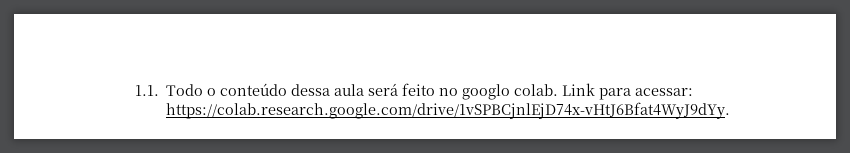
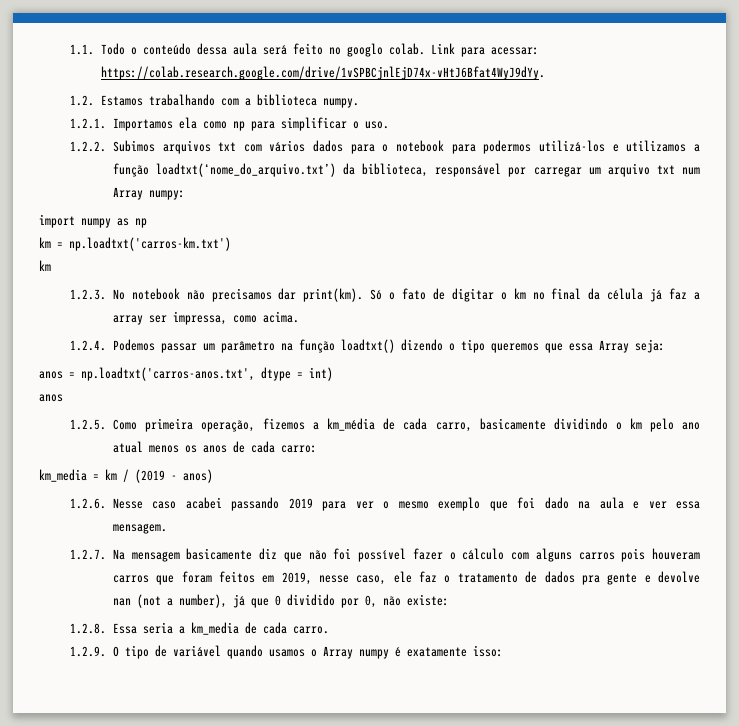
+ 1.2. Estamos trabalhando com a biblioteca numpy.
+ 1.2.1. Importamos ela como np para simplificar o uso.
+ 1.2.2. Subimos arquivos txt com vários dados para o notebook para podermos utilizá-los e utilizamos a função loadtxt(‘nome_do_arquivo.txt’) da biblioteca, responsável por carregar um arquivo txt num Array numpy:
+ import numpy as np
+ km = np.loadtxt('carros-km.txt')
+ km
+ 1.2.3. No notebook não precisamos dar print(km). Só o fato de digitar o km no final da célula já faz a array ser impressa, como acima.
+ 1.2.4. Podemos passar um parâmetro na função loadtxt() dizendo o tipo queremos que essa Array seja:
+ anos = np.loadtxt('carros-anos.txt', dtype = int)
+ anos
+ 1.2.5. Como primeira operação, fizemos a km_média de cada carro, basicamente dividindo o km pelo ano atual menos os anos de cada carro:
+ km_media = km / (2019 - anos)
+ 1.2.6. Nesse caso acabei passando 2019 para ver o mesmo exemplo que foi dado na aula e ver essa mensagem.
+ 1.2.7. Na mensagem basicamente diz que não foi possível fazer o cálculo com alguns carros pois houveram carros que foram feitos em 2019, nesse caso, ele faz o tratamento de dados pra gente e devolve nan (not a number), já que 0 dividido por 0, não existe:
+ 1.2.8. Essa seria a km_media de cada carro.
+ 1.2.9. O tipo de variável quando usamos o Array numpy é exatamente isso:

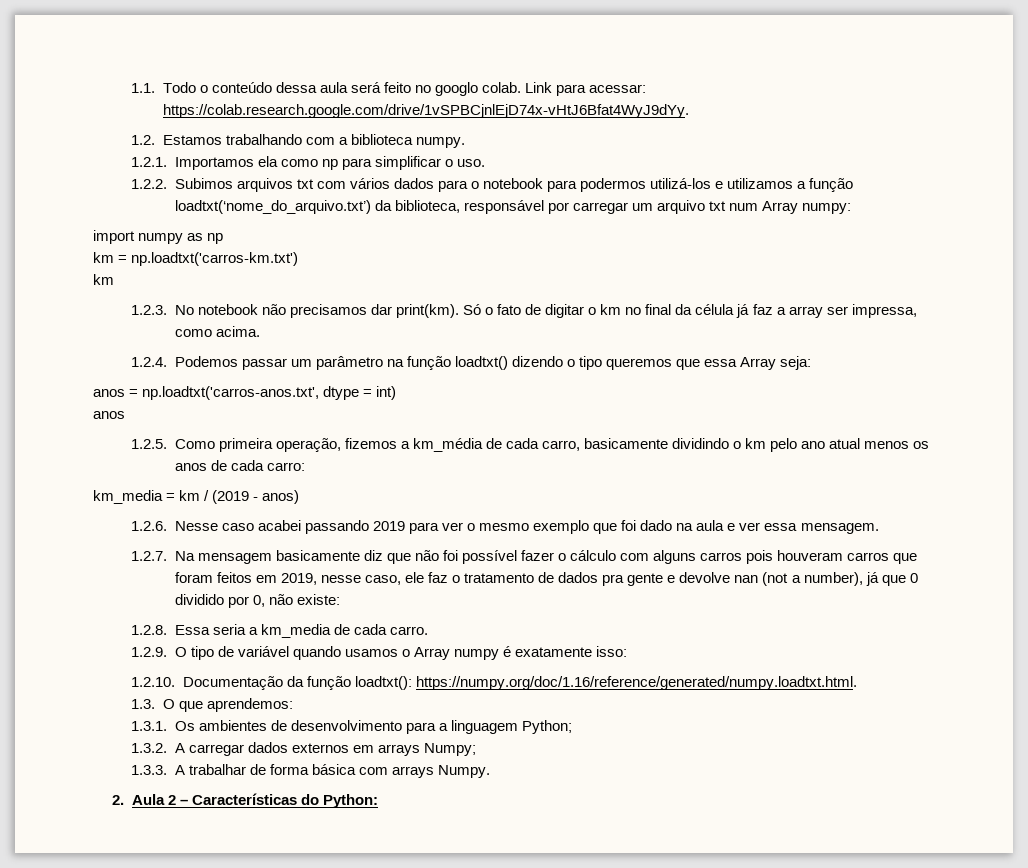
+ 1.2.10. Documentação da função loadtxt(): https://numpy.org/doc/1.16/reference/generated/numpy.loadtxt.html.
+ 1.3. O que aprendemos:
+ 1.3.1. Os ambientes de desenvolvimento para a linguagem Python;
+ 1.3.2. A carregar dados externos em arrays Numpy;
+ 1.3.3. A trabalhar de forma básica com arrays Numpy.
+ 2. Aula 2 – Características do Python:

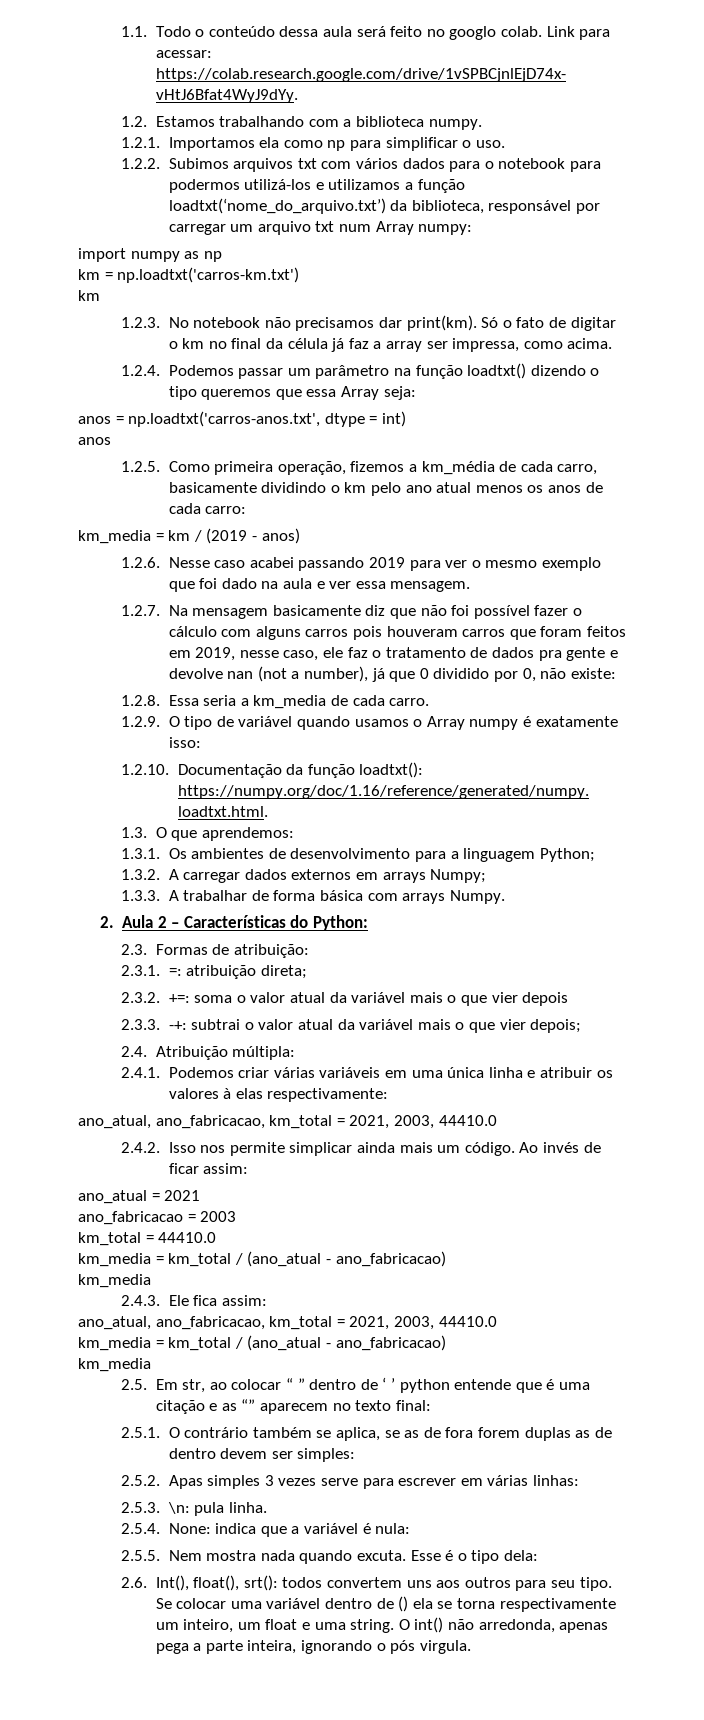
+ 2.3. Formas de atribuição:
+ 2.3.1. =: atribuição direta;
+ 2.3.2. +=: soma o valor atual da variável mais o que vier depois
+ 2.3.3. -+: subtrai o valor atual da variável mais o que vier depois;
+ 2.4. Atribuição múltipla:
+ 2.4.1. Podemos criar várias variáveis em uma única linha e atribuir os valores à elas respectivamente:
+ ano_atual, ano_fabricacao, km_total = 2021, 2003, 44410.0
+ 2.4.2. Isso nos permite simplicar ainda mais um código. Ao invés de ficar assim:
+ ano_atual = 2021
+ ano_fabricacao = 2003
+ km_total = 44410.0
+ km_media = km_total / (ano_atual - ano_fabricacao)
+ km_media
+ 2.4.3. Ele fica assim:
+ ano_atual, ano_fabricacao, km_total = 2021, 2003, 44410.0
+ km_media = km_total / (ano_atual - ano_fabricacao)
+ km_media
+ 2.5. Em str, ao colocar “ ” dentro de ‘ ’ python entende que é uma citação e as “” aparecem no texto final:
+ 2.5.1. O contrário também se aplica, se as de fora forem duplas as de dentro devem ser simples:
+ 2.5.2. Apas simples 3 vezes serve para escrever em várias linhas:
+ 2.5.3. \n: pula linha.
+ 2.5.4. None: indica que a variável é nula:
+ 2.5.5. Nem mostra nada quando excuta. Esse é o tipo dela:
+ 2.6. Int(), float(), srt(): todos convertem uns aos outros para seu tipo. Se colocar uma variável dentro de () ela se torna respectivamente um inteiro, um float e uma string. O int() não arredonda, apenas pega a parte inteira, ignorando o pós virgula.

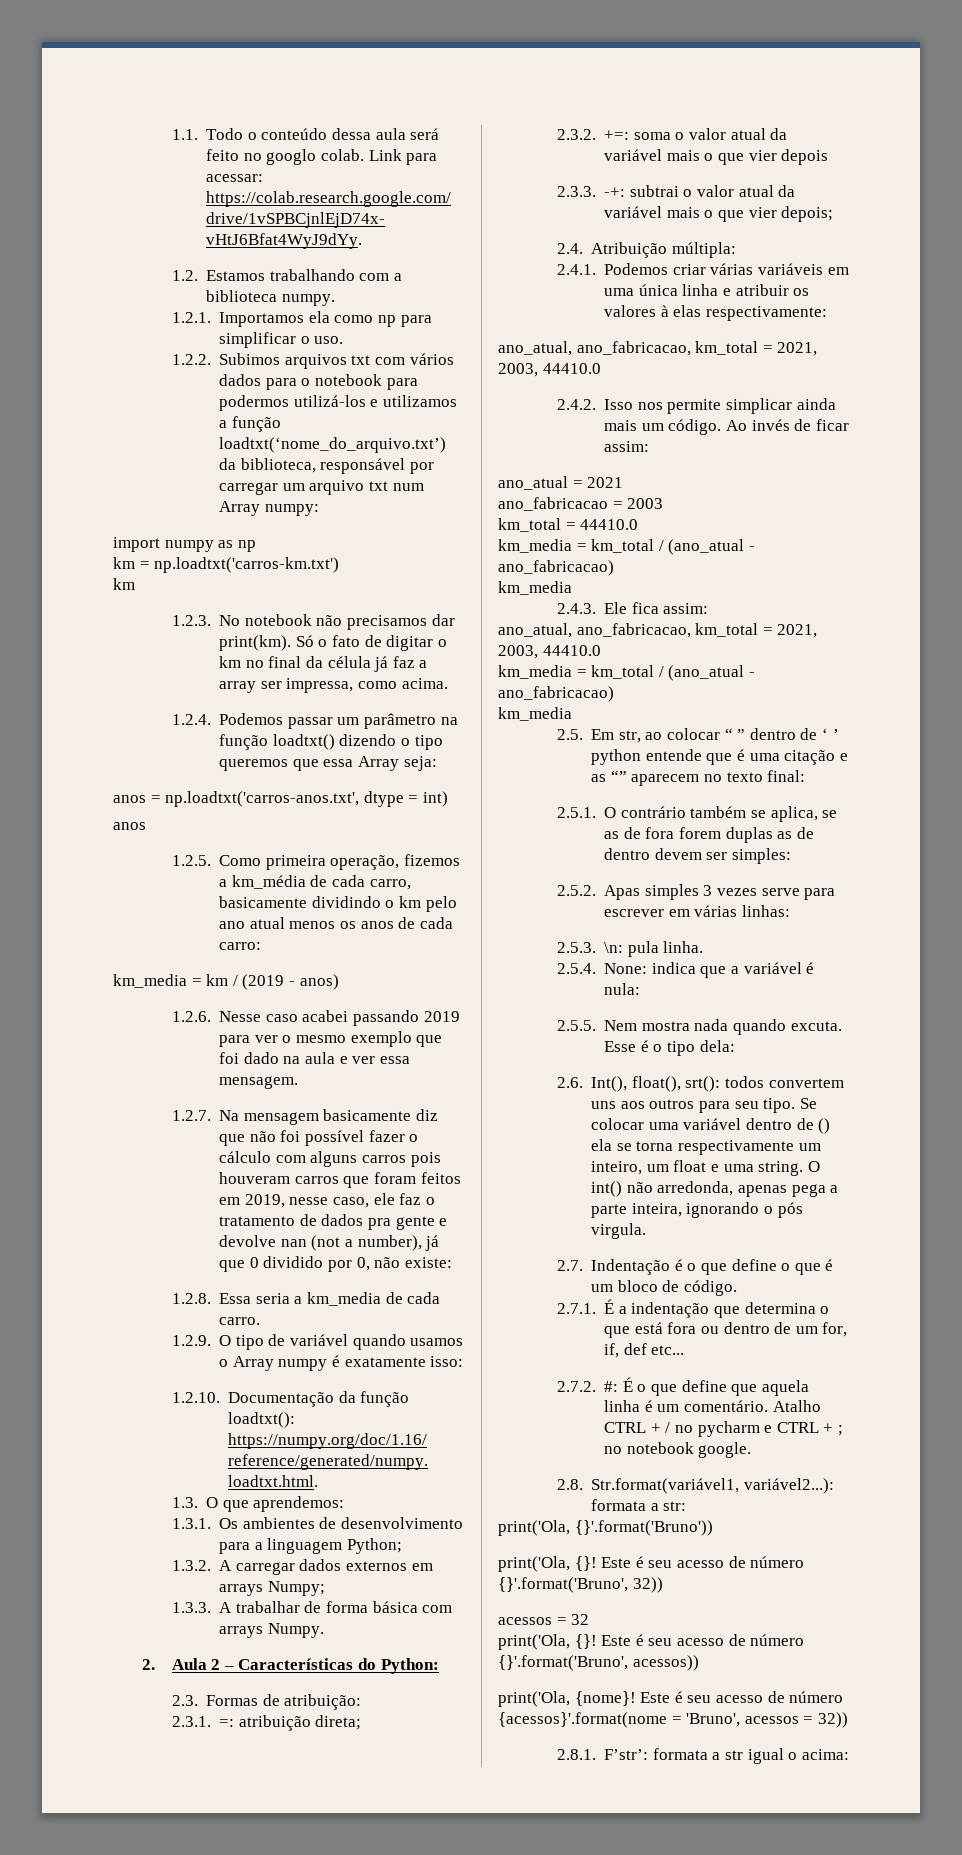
+ 2.7. Indentação é o que define o que é um bloco de código.
+ 2.7.1. É a indentação que determina o que está fora ou dentro de um for, if, def etc...
+ 2.7.2. #: É o que define que aquela linha é um comentário. Atalho CTRL + / no pycharm e CTRL + ; no notebook google.
+ 2.8. Str.format(variável1, variável2...): formata a str:
+ print('Ola, {}'.format('Bruno'))
+ print('Ola, {}! Este é seu acesso de número {}'.format('Bruno', 32))
+ acessos = 32
+ print('Ola, {}! Este é seu acesso de número {}'.format('Bruno', acessos))
+ print('Ola, {nome}! Este é seu acesso de número {acessos}'.format(nome = 'Bruno', acessos = 32))
+ 2.8.1. F’str’: formata a str igual o acima:

